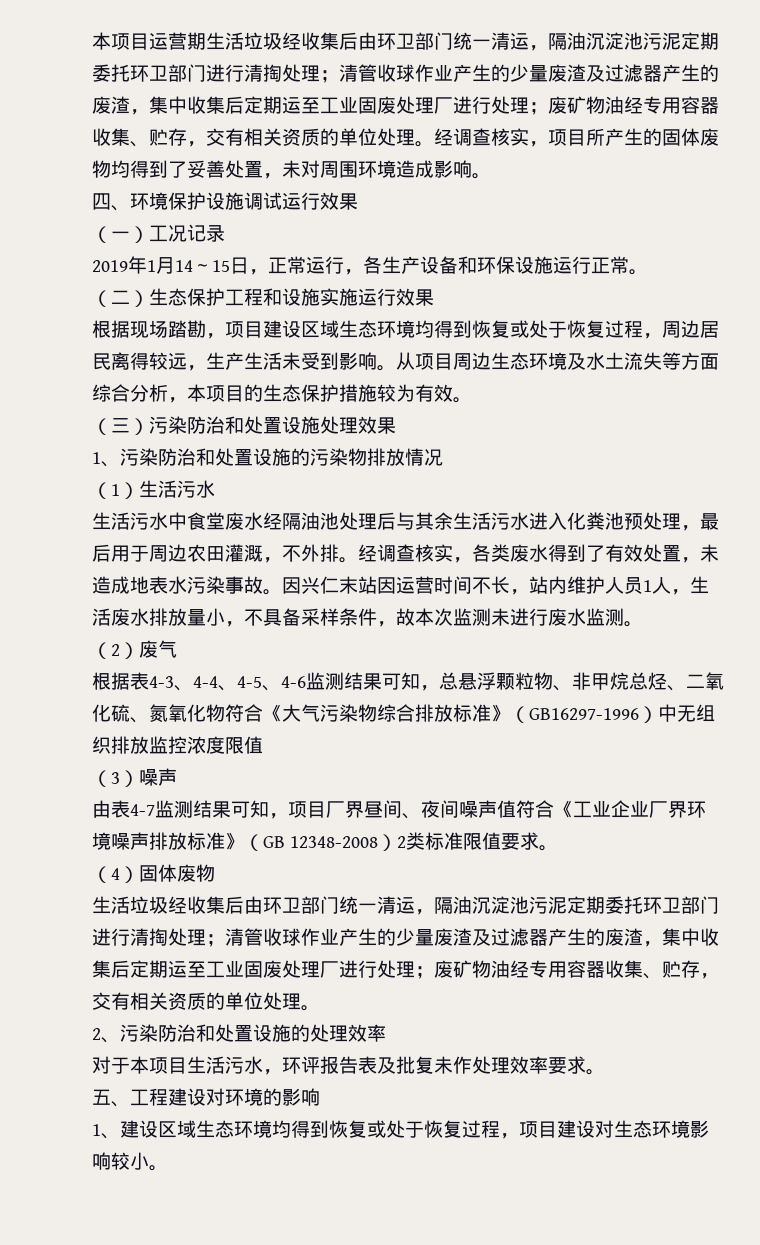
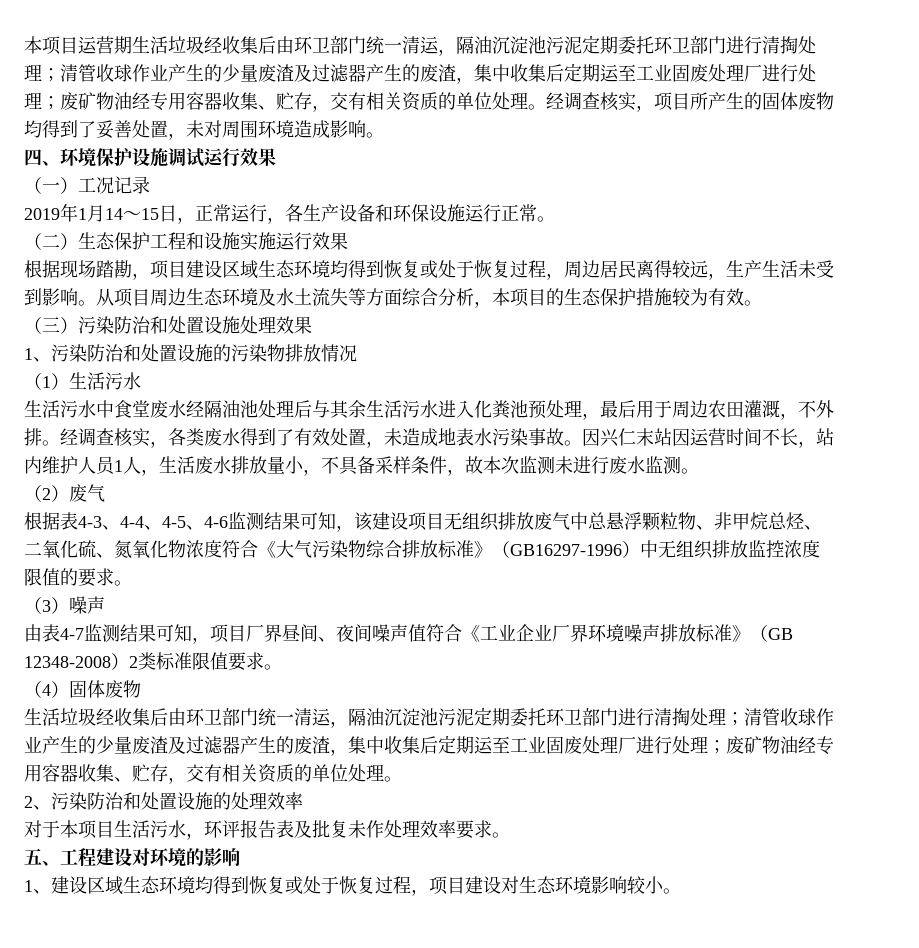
- 根据表4-3、4-4、4-5、4-6监测结果可知，总悬浮颗粒物、非甲烷总烃、二氧化硫、氮氧化物符合《大气污染物综合排放标准》（GB16297-1996）中无组织排放监控浓度限值
+ 根据表4-3、4-4、4-5、4-6监测结果可知，该建设项目无组织排放废气中总悬浮颗粒物、非甲烷总烃、二氧化硫、氮氧化物浓度符合《大气污染物综合排放标准》（GB16297-1996）中无组织排放监控浓度限值的要求。

